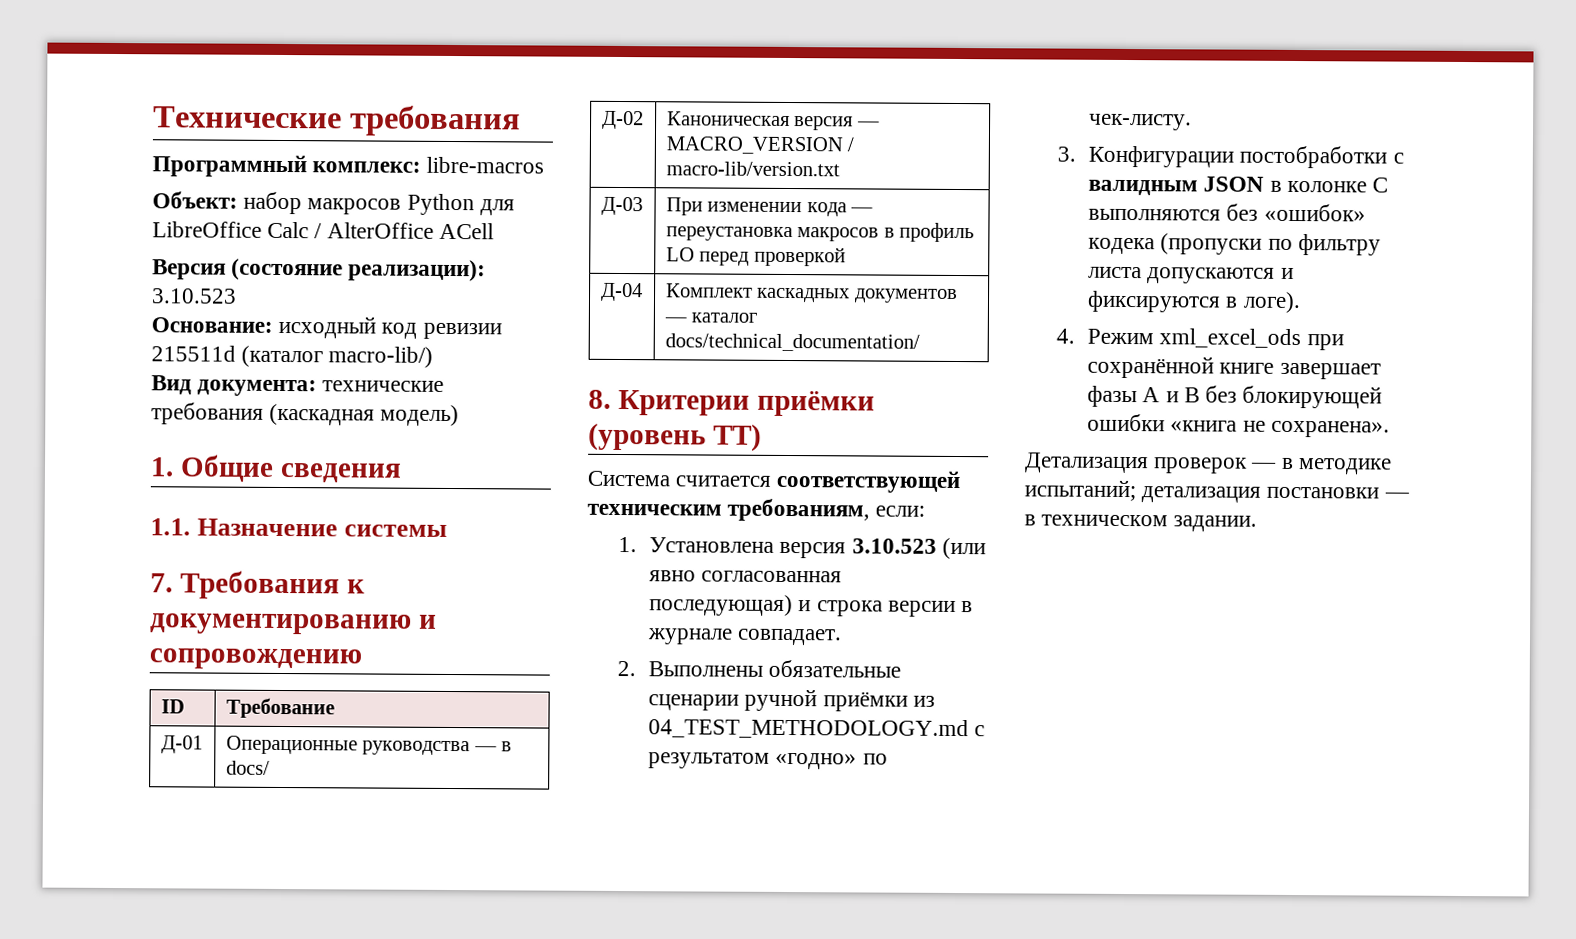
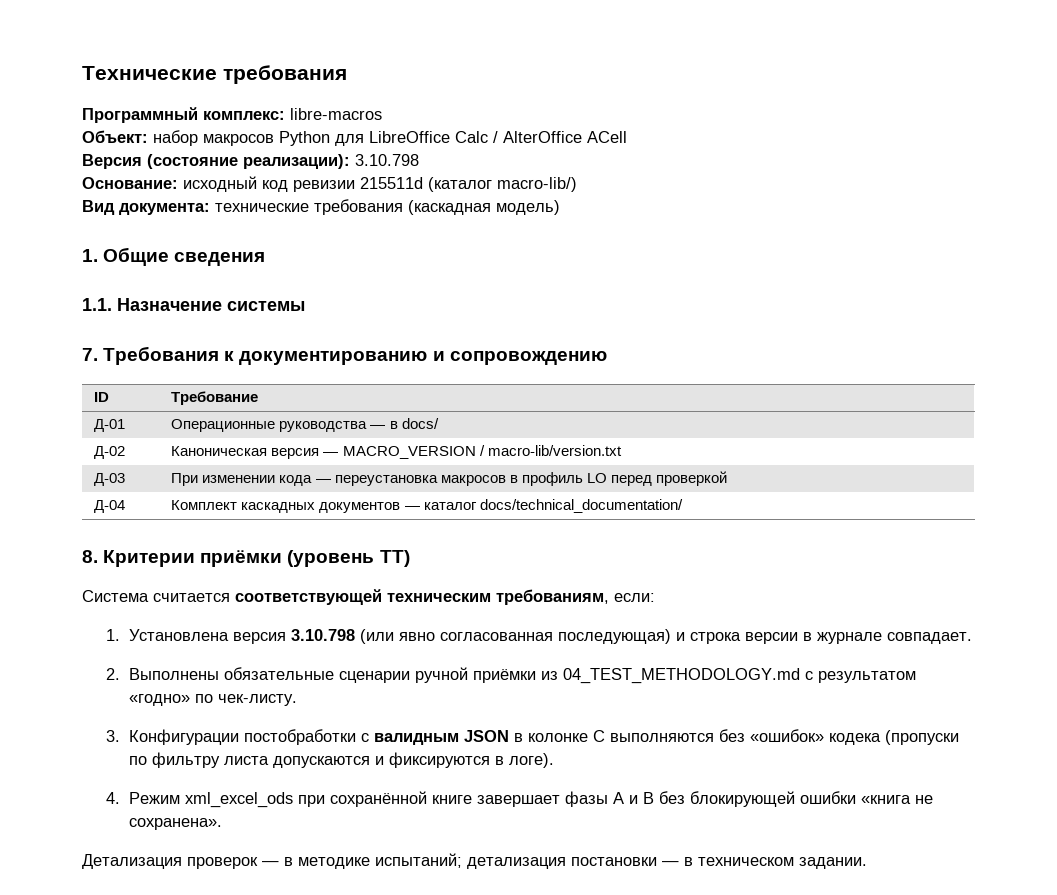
- Версия (состояние реализации): 3.10.523
+ Версия (состояние реализации): 3.10.798
- 1. Установлена версия 3.10.523 (или явно согласованная последующая) и строка версии в журнале совпадает.
+ 1. Установлена версия 3.10.798 (или явно согласованная последующая) и строка версии в журнале совпадает.

